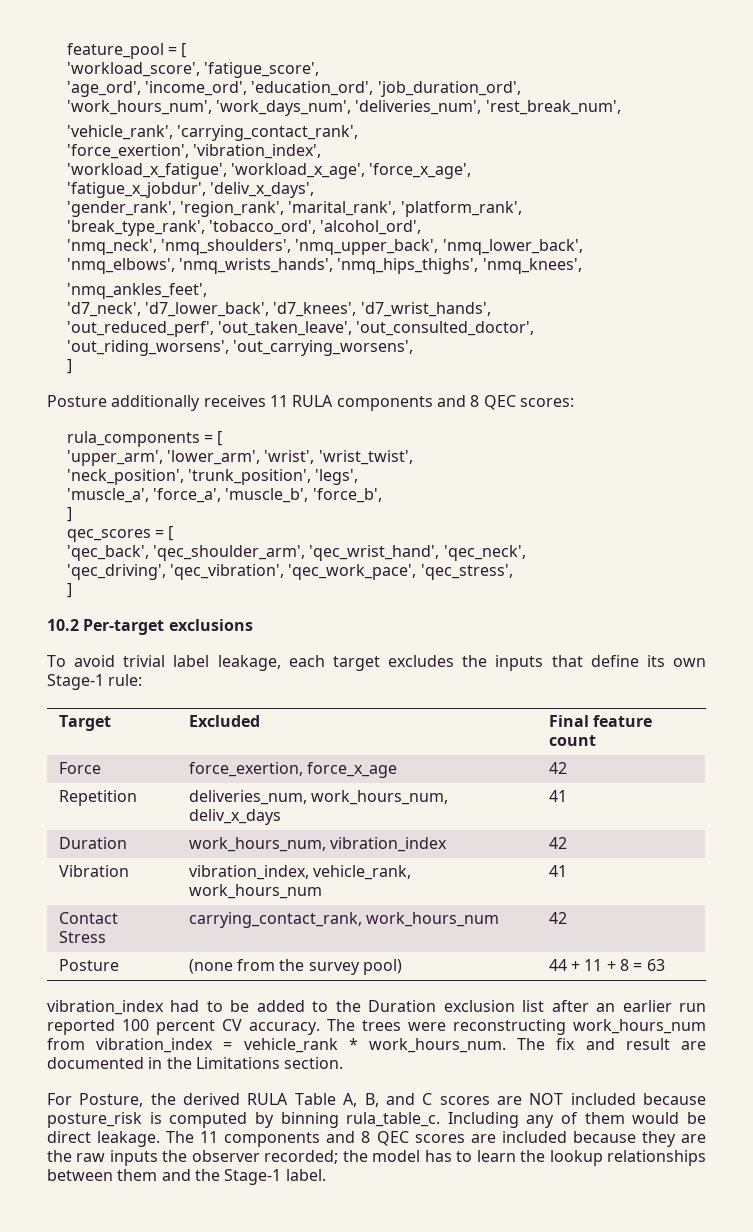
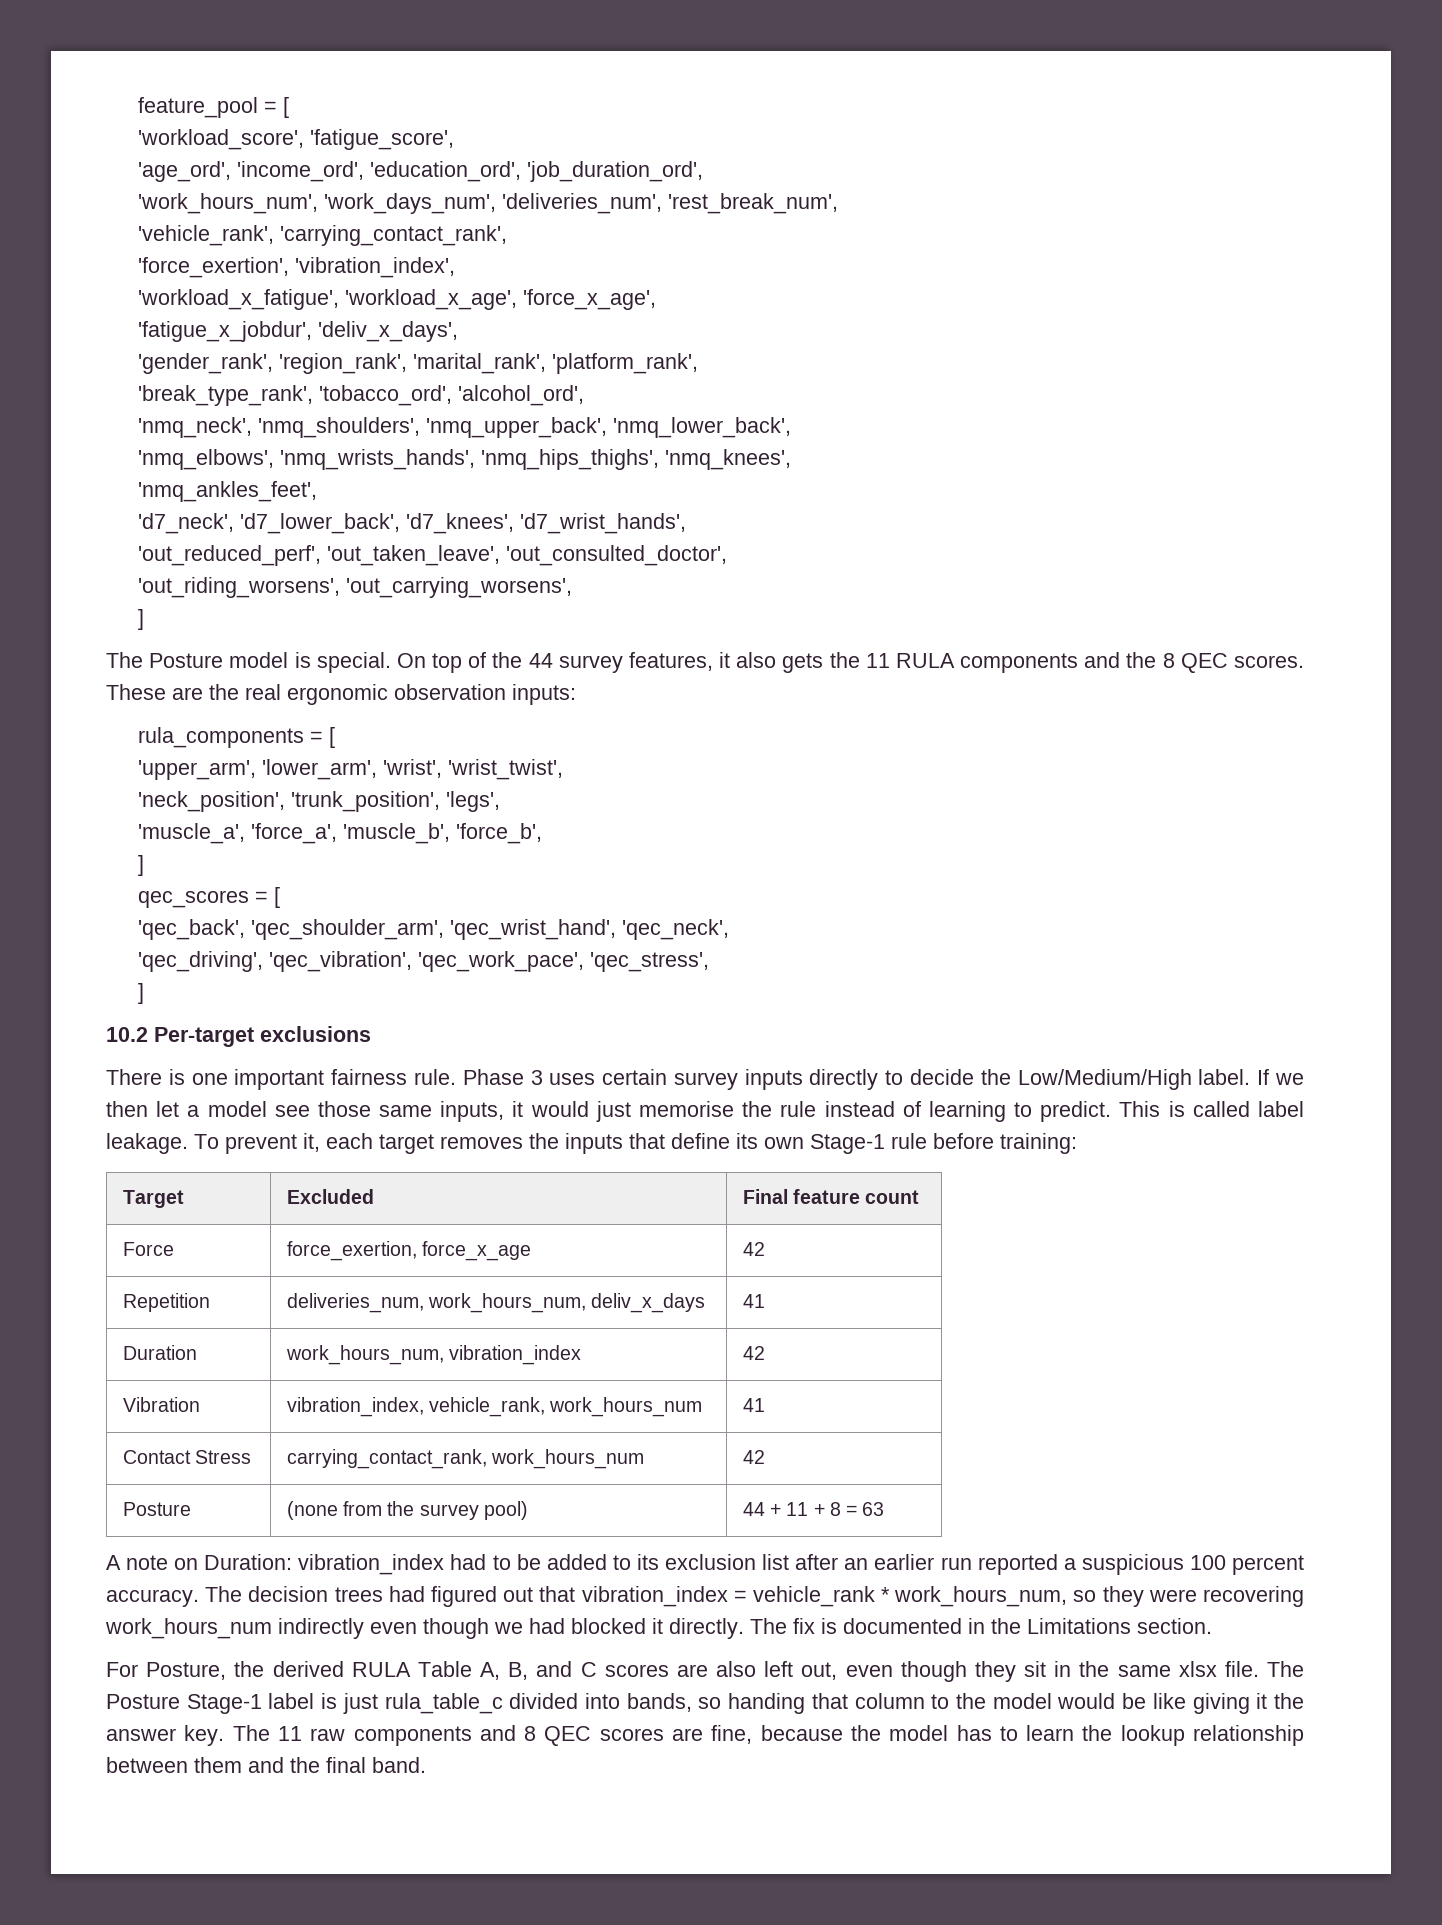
- Posture additionally receives 11 RULA components and 8 QEC scores:
+ The Posture model is special. On top of the 44 survey features, it also gets the 11 RULA components and the 8 QEC scores. These are the real ergonomic observation inputs:
- To avoid trivial label leakage, each target excludes the inputs that define its own Stage-1 rule:
+ There is one important fairness rule. Phase 3 uses certain survey inputs directly to decide the Low/Medium/High label. If we then let a model see those same inputs, it would just memorise the rule instead of learning to predict. This is called label leakage. To prevent it, each target removes the inputs that define its own Stage-1 rule before training:
- vibration_index had to be added to the Duration exclusion list after an earlier run reported 100 percent CV accuracy.
+ A note on Duration: vibration_index had to be added to its exclusion list after an earlier run reported a suspicious 100 percent accuracy.
- The trees were reconstructing work_hours_num from vibration_index = vehicle_rank * work_hours_num. The fix and result are documented in the Limitations section.
+ The decision trees had figured out that vibration_index = vehicle_rank * work_hours_num, so they were recovering work_hours_num indirectly even though we had blocked it directly. The fix is documented in the Limitations section.
- For Posture, the derived RULA Table A, B, and C scores are NOT included because posture_risk is computed by binning rula_table_c. Including any of them would be direct leakage.
+ For Posture, the derived RULA Table A, B, and C scores are also left out, even though they sit in the same xlsx file. The Posture Stage-1 label is just rula_table_c divided into bands, so handing that column to the model would be like giving it the answer key.
- The 11 components and 8 QEC scores are included because they are the raw inputs the observer recorded; the model has to learn the lookup relationships between them and the Stage-1 label.
+ The 11 raw components and 8 QEC scores are fine, because the model has to learn the lookup relationship between them and the final band.

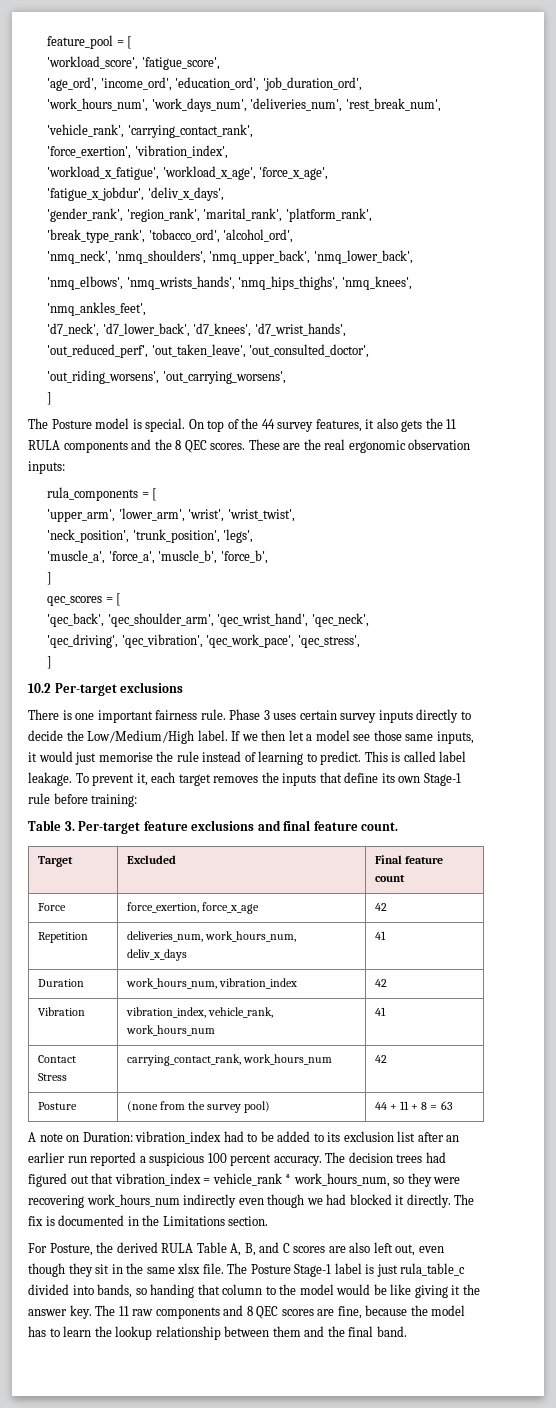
+ Table 3. Per-target feature exclusions and final feature count.

